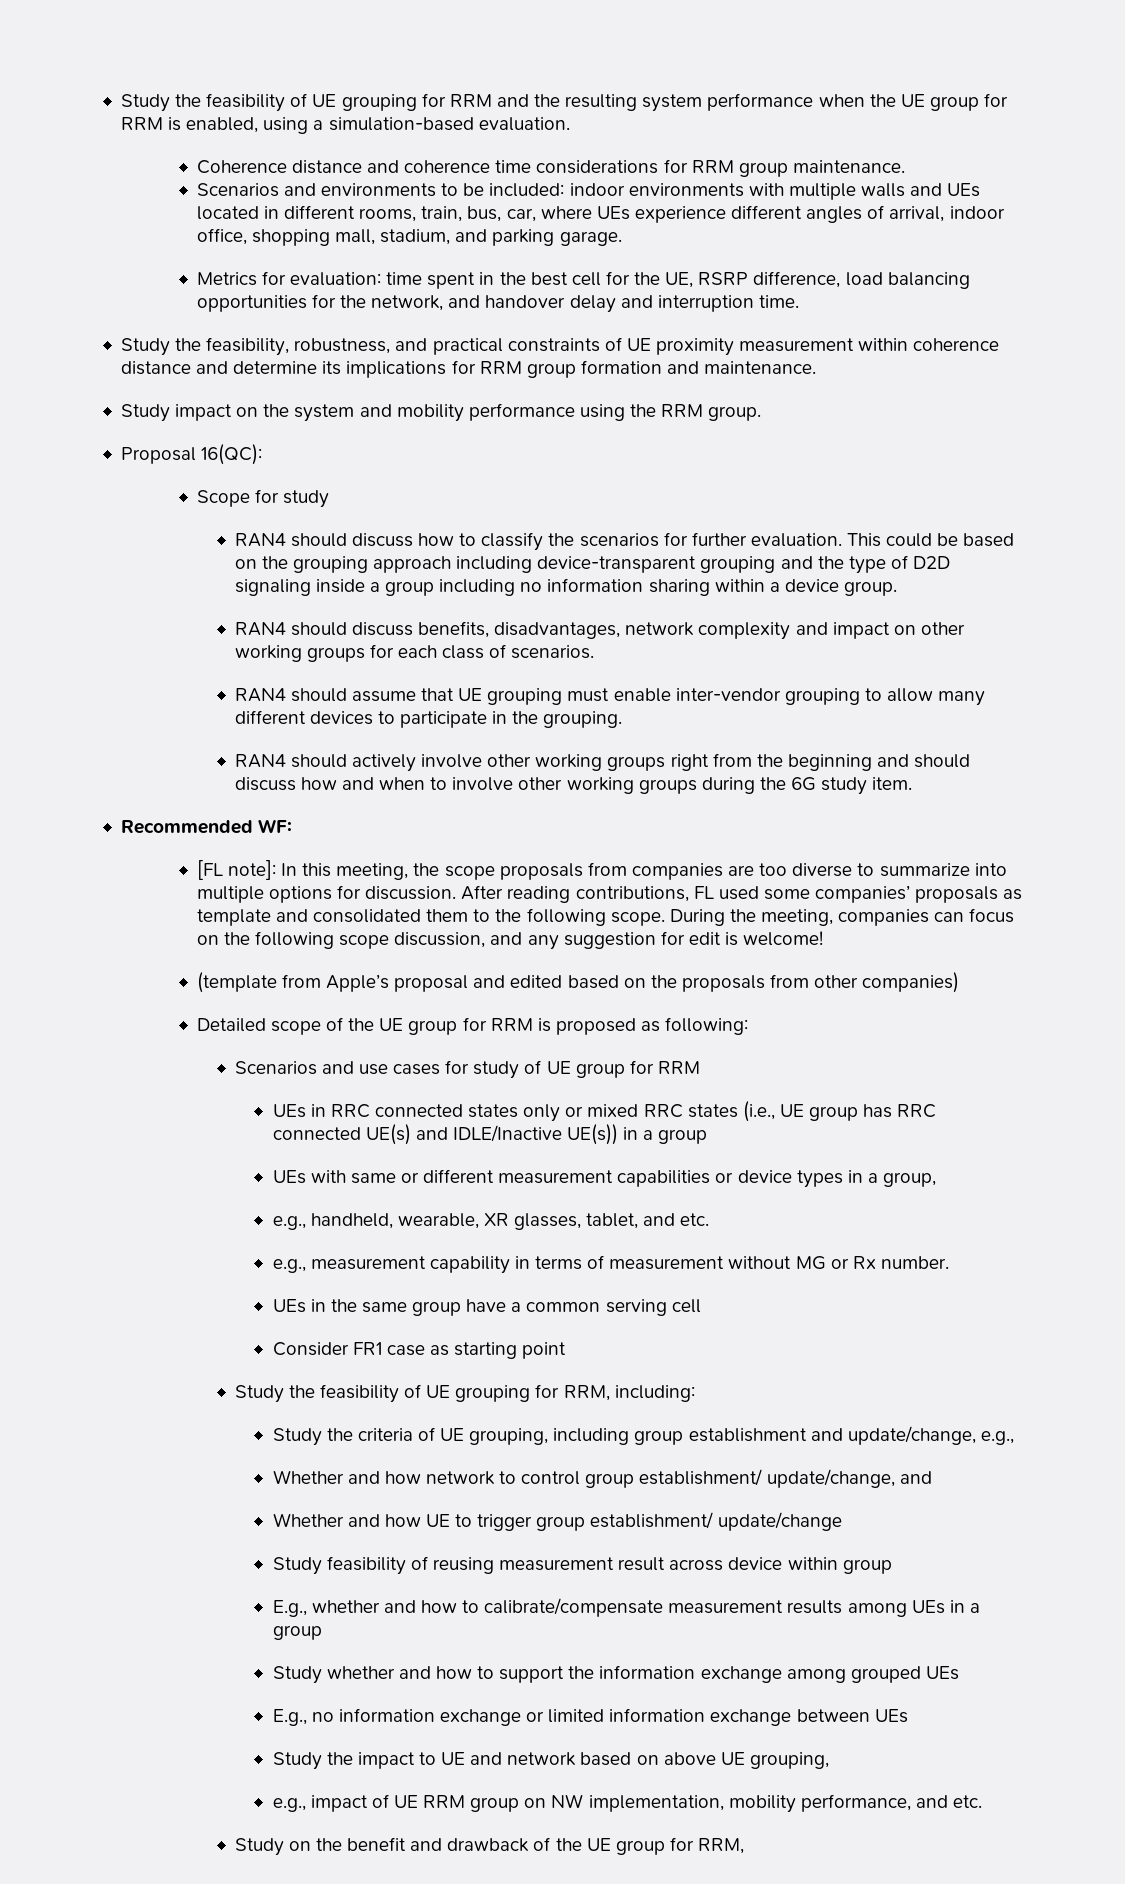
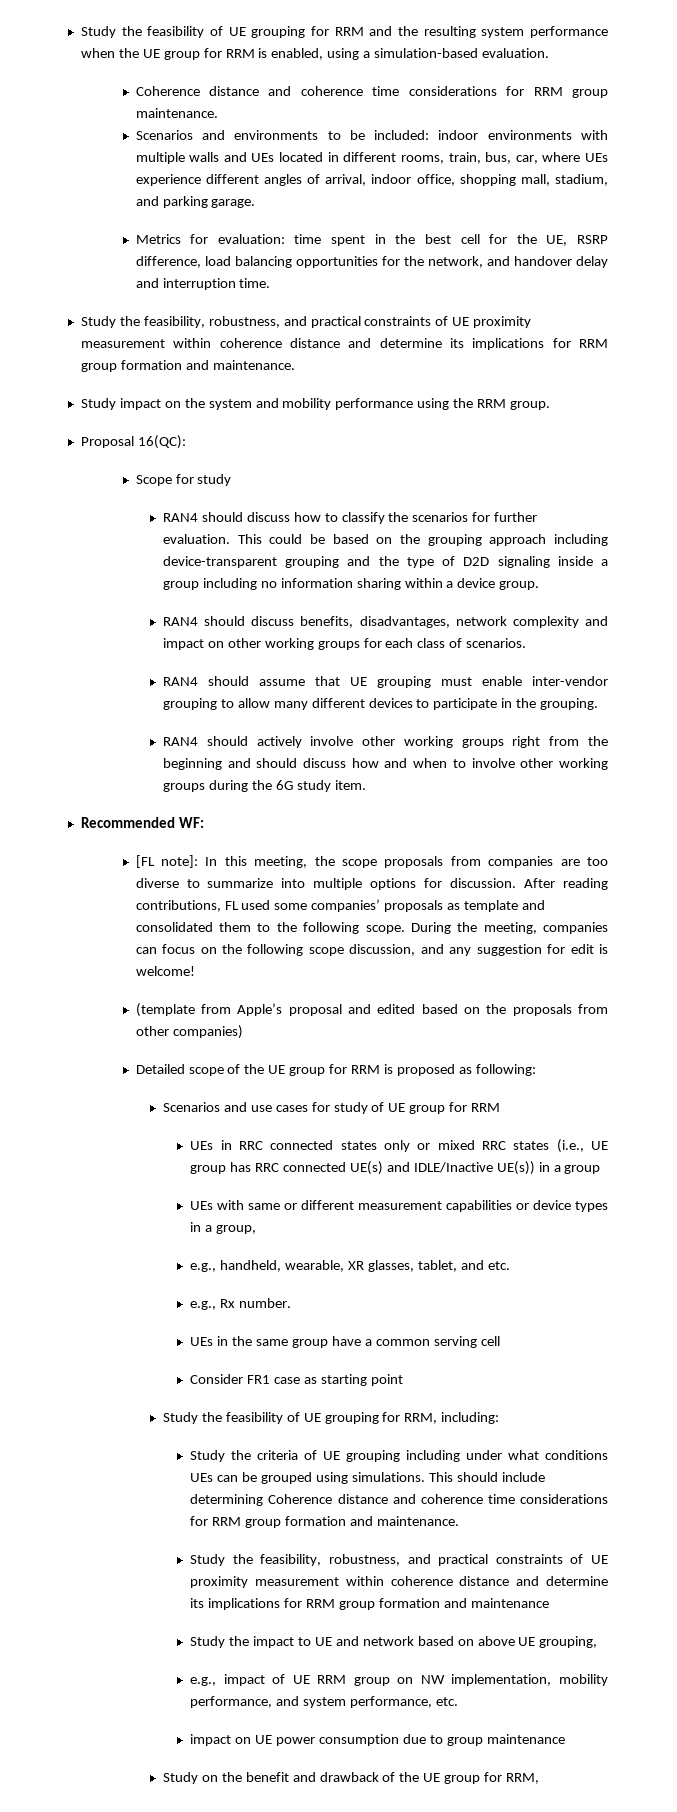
- e.g., measurement capability in terms of measurement without MG or Rx number.
+ e.g., Rx number.
- Study the criteria of UE grouping, including group establishment and update/change, e.g.,
- Whether and how network to control group establishment/ update/change, and
- Whether and how UE to trigger group establishment/ update/change
- Study feasibility of reusing measurement result across device within group
- E.g., whether and how to calibrate/compensate measurement results among UEs in a group
- Study whether and how to support the information exchange among grouped UEs
- E.g., no information exchange or limited information exchange between UEs
+ Study the criteria of UE grouping including under what conditions UEs can be grouped using simulations. This should include determining Coherence distance and coherence time considerations for RRM group formation and maintenance.
+ Study the feasibility, robustness, and practical constraints of UE proximity measurement within coherence distance and determine its implications for RRM group formation and maintenance
- e.g., impact of UE RRM group on NW implementation, mobility performance, and etc.
+ e.g., impact of UE RRM group on NW implementation, mobility performance, and system performance, etc.
+ impact on UE power consumption due to group maintenance

